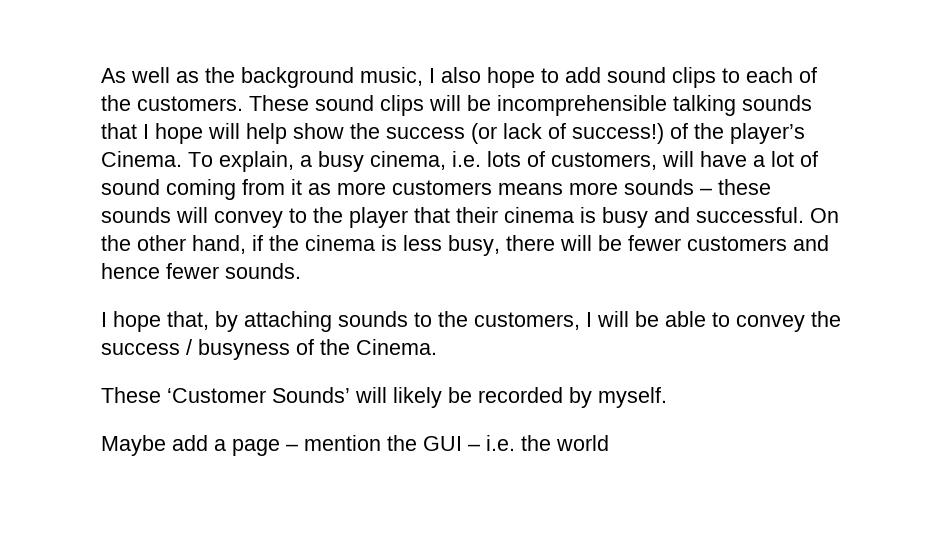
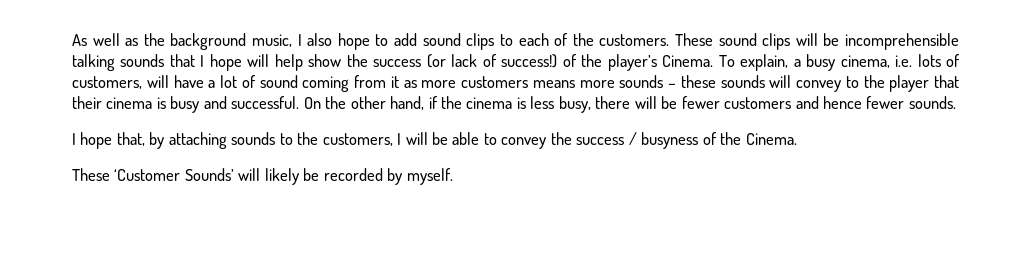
- Maybe add a page – mention the GUI – i.e. the world

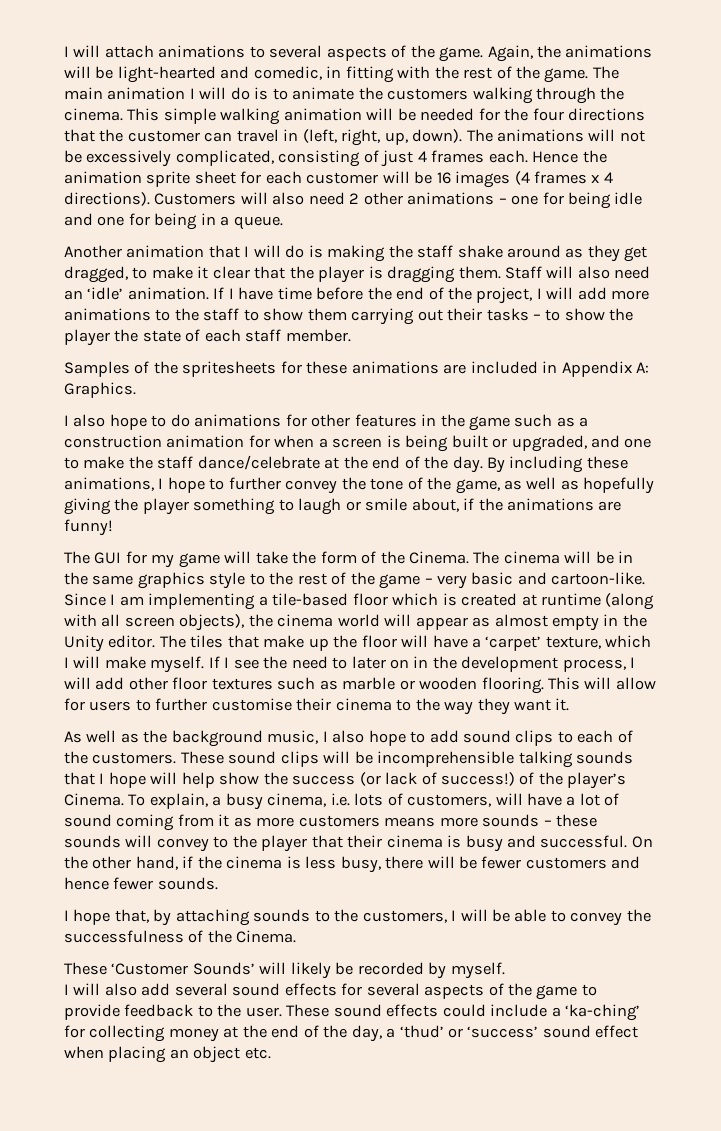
+ I will attach animations to several aspects of the game. Again, the animations will be light-hearted and comedic, in fitting with the rest of the game. The main animation I will do is to animate the customers walking through the cinema. This simple walking animation will be needed for the four directions that the customer can travel in (left, right, up, down). The animations will not be excessively complicated, consisting of just 4 frames each. Hence the animation sprite sheet for each customer will be 16 images (4 frames x 4 directions). Customers will also need 2 other animations – one for being idle and one for being in a queue.
+ Another animation that I will do is making the staff shake around as they get dragged, to make it clear that the player is dragging them. Staff will also need an ‘idle’ animation. If I have time before the end of the project, I will add more animations to the staff to show them carrying out their tasks – to show the player the state of each staff member.
+ Samples of the spritesheets for these animations are included in Appendix A: Graphics.
+ I also hope to do animations for other features in the game such as a construction animation for when a screen is being built or upgraded, and one to make the staff dance/celebrate at the end of the day. By including these animations, I hope to further convey the tone of the game, as well as hopefully giving the player something to laugh or smile about, if the animations are funny!
+ The GUI for my game will take the form of the Cinema. The cinema will be in the same graphics style to the rest of the game – very basic and cartoon-like. Since I am implementing a tile-based floor which is created at runtime (along with all screen objects), the cinema world will appear as almost empty in the Unity editor. The tiles that make up the floor will have a ‘carpet’ texture, which I will make myself. If I see the need to later on in the development process, I will add other floor textures such as marble or wooden flooring. This will allow for users to further customise their cinema to the way they want it.
- I hope that, by attaching sounds to the customers, I will be able to convey the success / busyness of the Cinema.
+ I hope that, by attaching sounds to the customers, I will be able to convey the successfulness of the Cinema.
+ I will also add several sound effects for several aspects of the game to provide feedback to the user. These sound effects could include a ‘ka-ching’ for collecting money at the end of the day, a ‘thud’ or ‘success’ sound effect when placing an object etc.

